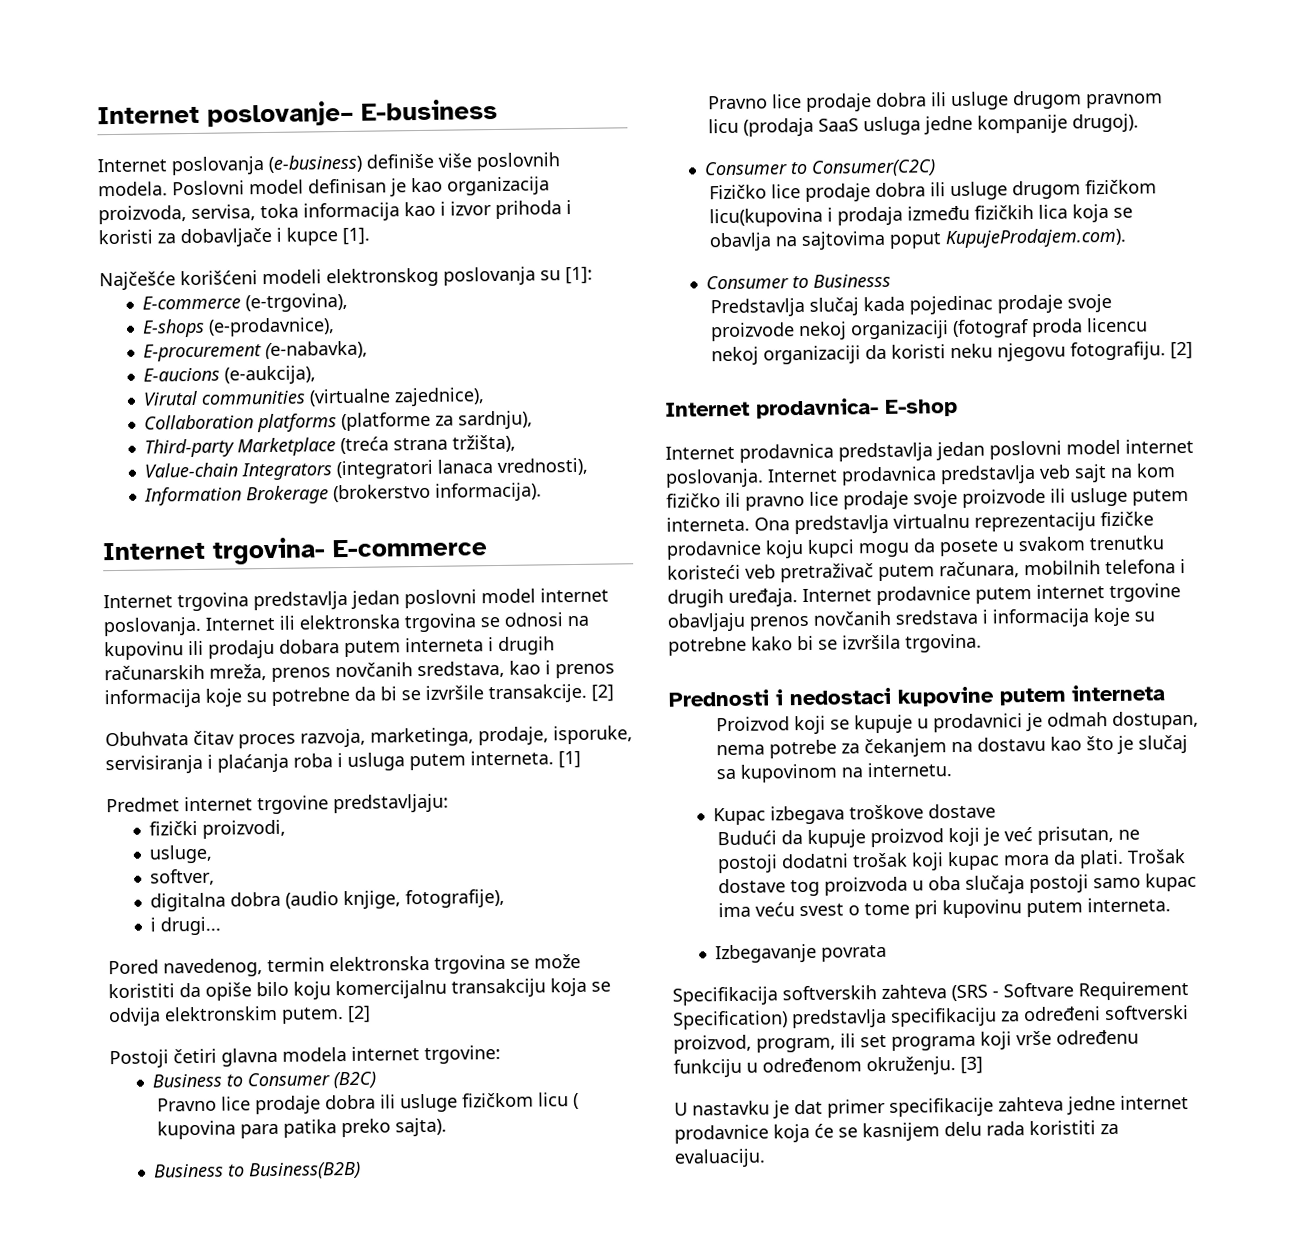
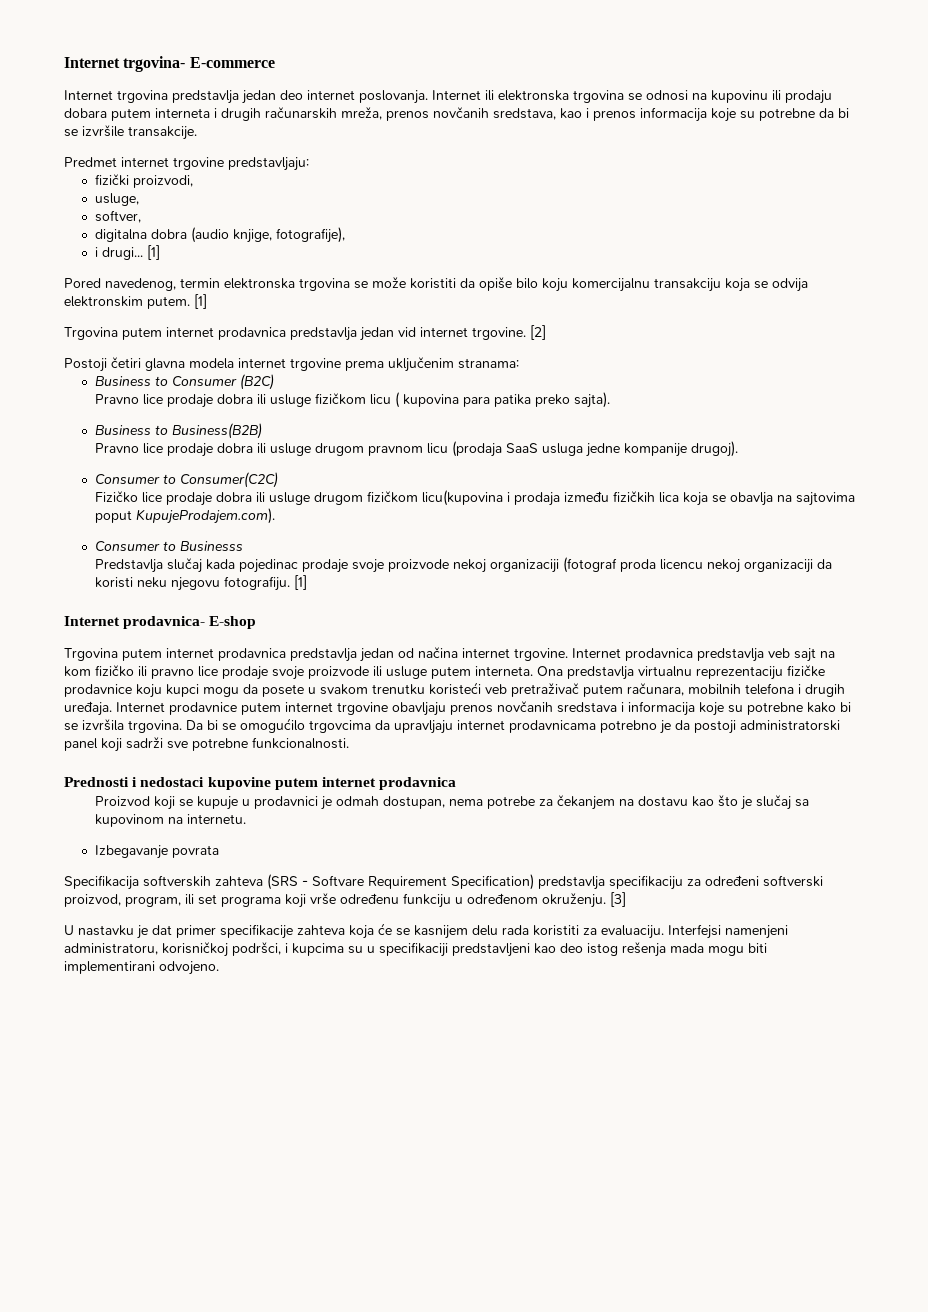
- Internet poslovanje– E-business
- Internet poslovanja (e-business) definiše više poslovnih modela. Poslovni model definisan je kao organizacija proizvoda, servisa, toka informacija kao i izvor prihoda i koristi za dobavljače i kupce [1].
- Najčešće korišćeni modeli elektronskog poslovanja su [1]:
- E-commerce (e-trgovina),
- E-shops (e-prodavnice),
- E-procurement (e-nabavka),
- E-aucions (e-aukcija),
- Virutal communities (virtualne zajednice),
- Collaboration platforms (platforme za sardnju),
- Third-party Marketplace (treća strana tržišta),
- Value-chain Integrators (integratori lanaca vrednosti),
- Information Brokerage (brokerstvo informacija).
- Internet trgovina predstavlja jedan poslovni model internet poslovanja.
+ Internet trgovina predstavlja jedan deo internet poslovanja.
- Internet ili elektronska trgovina se odnosi na kupovinu ili prodaju dobara putem interneta i drugih računarskih mreža, prenos novčanih sredstava, kao i prenos informacija koje su potrebne da bi se izvršile transakcije. [2]
- Obuhvata čitav proces razvoja, marketinga, prodaje, isporuke, servisiranja i plaćanja roba i usluga putem interneta. [1]
+ Internet ili elektronska trgovina se odnosi na kupovinu ili prodaju dobara putem interneta i drugih računarskih mreža, prenos novčanih sredstava, kao i prenos informacija koje su potrebne da bi se izvršile transakcije.
- i drugi...
+ i drugi... [1]
- Pored navedenog, termin elektronska trgovina se može koristiti da opiše bilo koju komercijalnu transakciju koja se odvija elektronskim putem.
+ Pored navedenog, termin elektronska trgovina se može koristiti da opiše bilo koju komercijalnu transakciju koja se odvija elektronskim putem. [1]
+ Trgovina putem internet prodavnica predstavlja jedan vid internet trgovine.
- Postoji četiri glavna modela internet trgovine:
+ Postoji četiri glavna modela internet trgovine prema uključenim stranama:
- Predstavlja slučaj kada pojedinac prodaje svoje proizvode nekoj organizaciji (fotograf proda licencu nekoj organizaciji da koristi neku njegovu fotografiju. [2]
+ Predstavlja slučaj kada pojedinac prodaje svoje proizvode nekoj organizaciji (fotograf proda licencu nekoj organizaciji da koristi neku njegovu fotografiju. [1]
- Internet prodavnica predstavlja jedan poslovni model internet poslovanja.
+ Trgovina putem internet prodavnica predstavlja jedan od načina internet trgovine.
+ Da bi se omogućilo trgovcima da upravljaju internet prodavnicama potrebno je da postoji administratorski panel koji sadrži sve potrebne funkcionalnosti.
- Prednosti i nedostaci kupovine putem interneta
+ Prednosti i nedostaci kupovine putem internet prodavnica
- Kupac izbegava troškove dostave
- Budući da kupuje proizvod koji je već prisutan, ne postoji dodatni trošak koji kupac mora da plati. Trošak dostave tog proizvoda u oba slučaja postoji samo kupac ima veću svest o tome pri kupovinu putem interneta.
- U nastavku je dat primer specifikacije zahteva jedne internet prodavnice koja će se kasnijem delu rada koristiti za evaluaciju.
+ U nastavku je dat primer specifikacije zahteva koja će se kasnijem delu rada koristiti za evaluaciju.
+ Interfejsi namenjeni administratoru, korisničkoj podršci, i kupcima su u specifikaciji predstavljeni kao deo istog rešenja mada mogu biti implementirani odvojeno.

